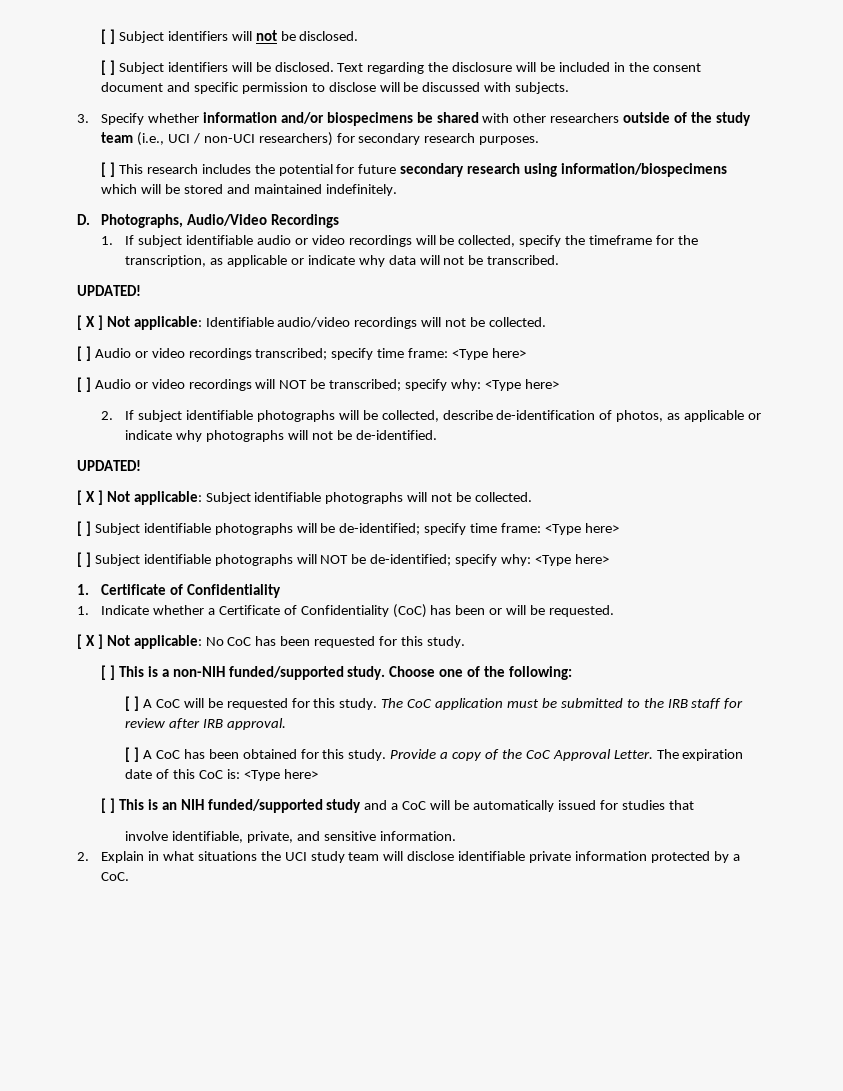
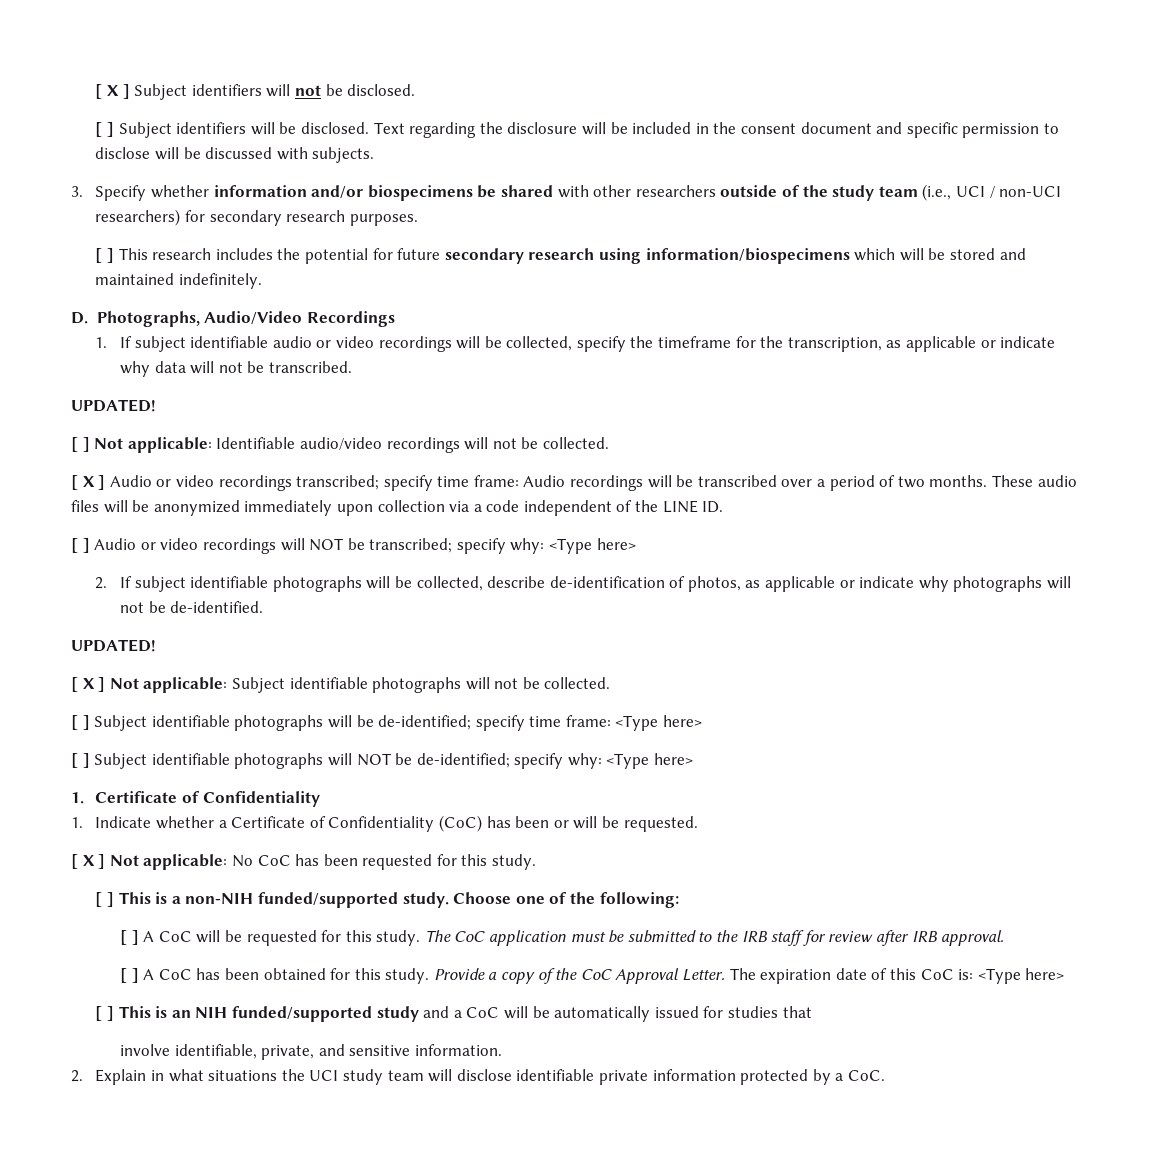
- [ ] Subject identifiers will not be disclosed.
+ [ X ] Subject identifiers will not be disclosed.
- [ X ] Not applicable: Identifiable audio/video recordings will not be collected.
+ [ ] Not applicable: Identifiable audio/video recordings will not be collected.
- [ ] Audio or video recordings transcribed; specify time frame: <Type here>
+ [ X ] Audio or video recordings transcribed; specify time frame: Audio recordings will be transcribed over a period of two months. These audio files will be anonymized immediately upon collection via a code independent of the LINE ID.

